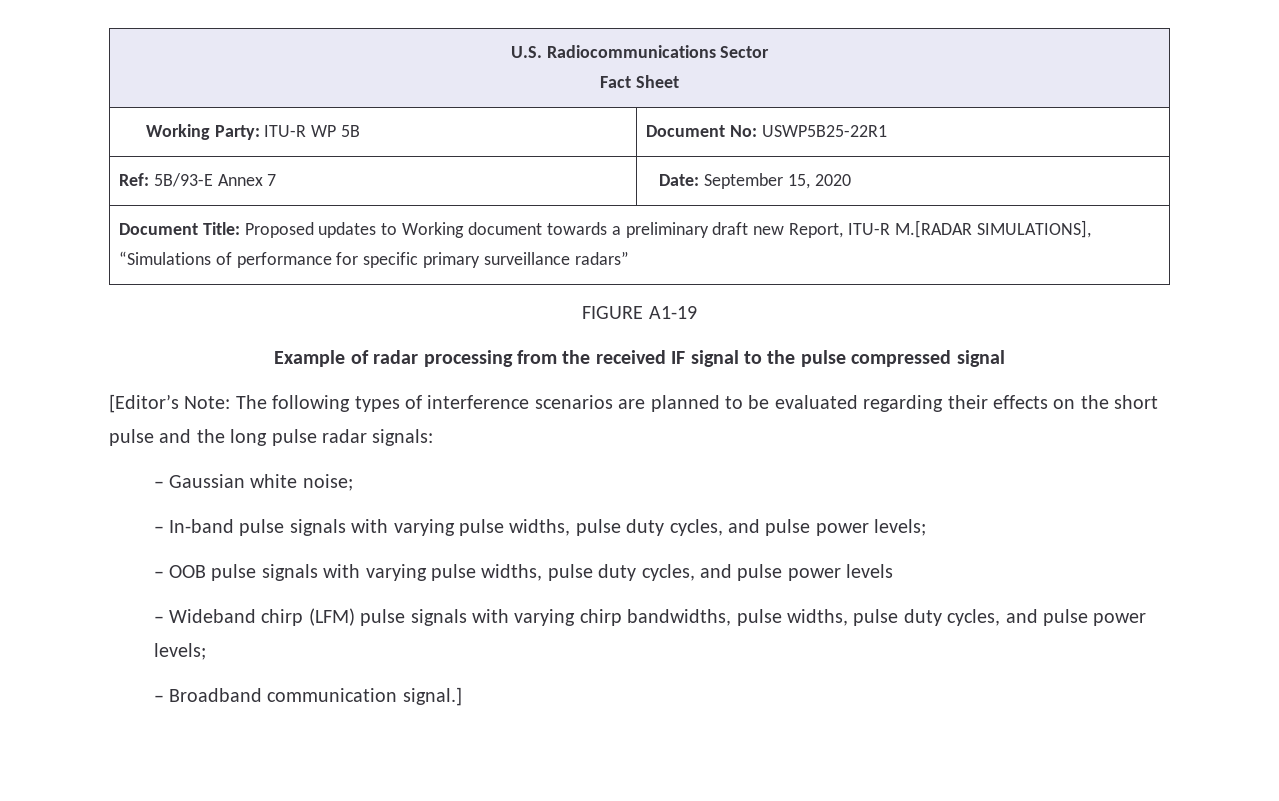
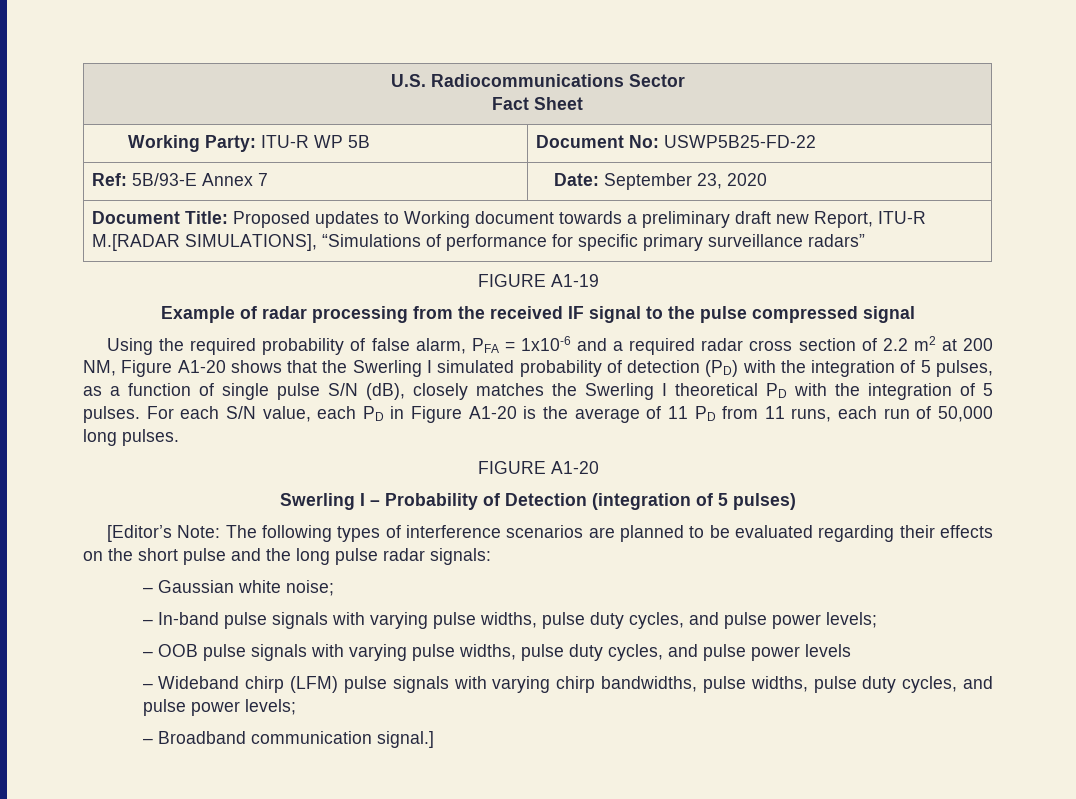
- Working Party: ITU-R WP 5B | Document No: USWP5B25-22R1
+ Working Party: ITU-R WP 5B | Document No: USWP5B25-FD-22
- Ref: 5B/93-E Annex 7 | Date: September 15, 2020
+ Ref: 5B/93-E Annex 7 | Date: September 23, 2020
+ Using the required probability of false alarm, PFA = 1x10-6 and a required radar cross section of 2.2 m2 at 200 NM, Figure A1-20 shows that the Swerling I simulated probability of detection (PD) with the integration of 5 pulses, as a function of single pulse S/N (dB), closely matches the Swerling I theoretical PD with the integration of 5 pulses. For each S/N value, each PD in Figure A1-20 is the average of 11 PD from 11 runs, each run of 50,000 long pulses.
+ FIGURE A1-20
+ Swerling I – Probability of Detection (integration of 5 pulses)

